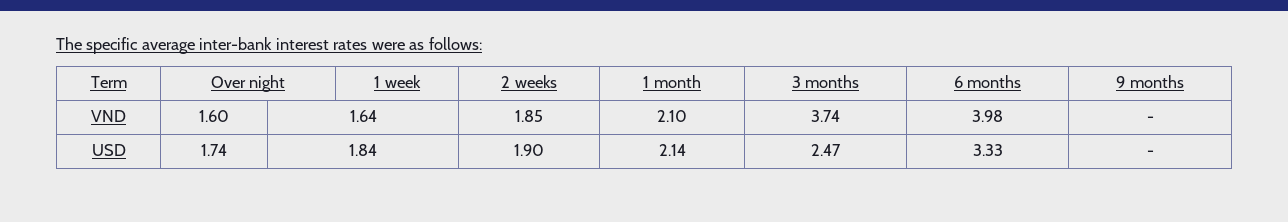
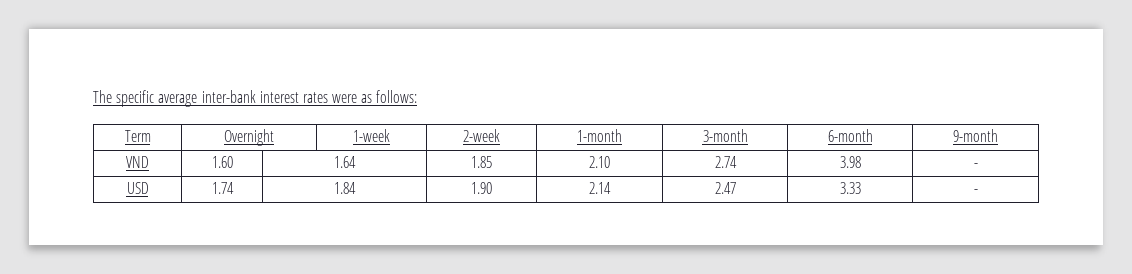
- Term | Over night | 1 week | 2 weeks | 1 month | 3 months | 6 months | 9 months
+ Term | Overnight | 1-week | 2-week | 1-month | 3-month | 6-month | 9-month
- VND | 1.60 | 1.64 | 1.85 | 2.10 | 3.74 | 3.98 | -
+ VND | 1.60 | 1.64 | 1.85 | 2.10 | 2.74 | 3.98 | -

